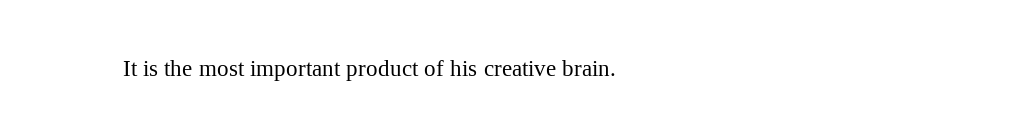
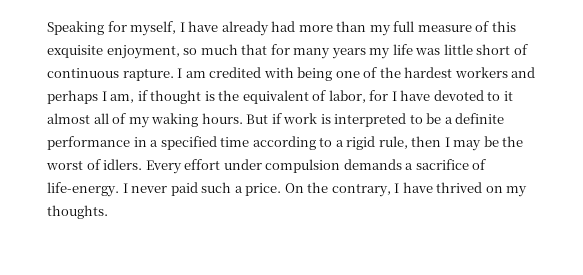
- It is the most important product of his creative brain.
+ Speaking for myself, I have already had more than my full measure of this exquisite enjoyment, so much that for many years my life was little short of continuous rapture. I am credited with being one of the hardest workers and perhaps I am, if thought is the equivalent of labor, for I have devoted to it almost all of my waking hours. But if work is interpreted to be a definite performance in a specified time according to a rigid rule, then I may be the worst of idlers. Every effort under compulsion demands a sacrifice of life-energy. I never paid such a price. On the contrary, I have thrived on my thoughts.

